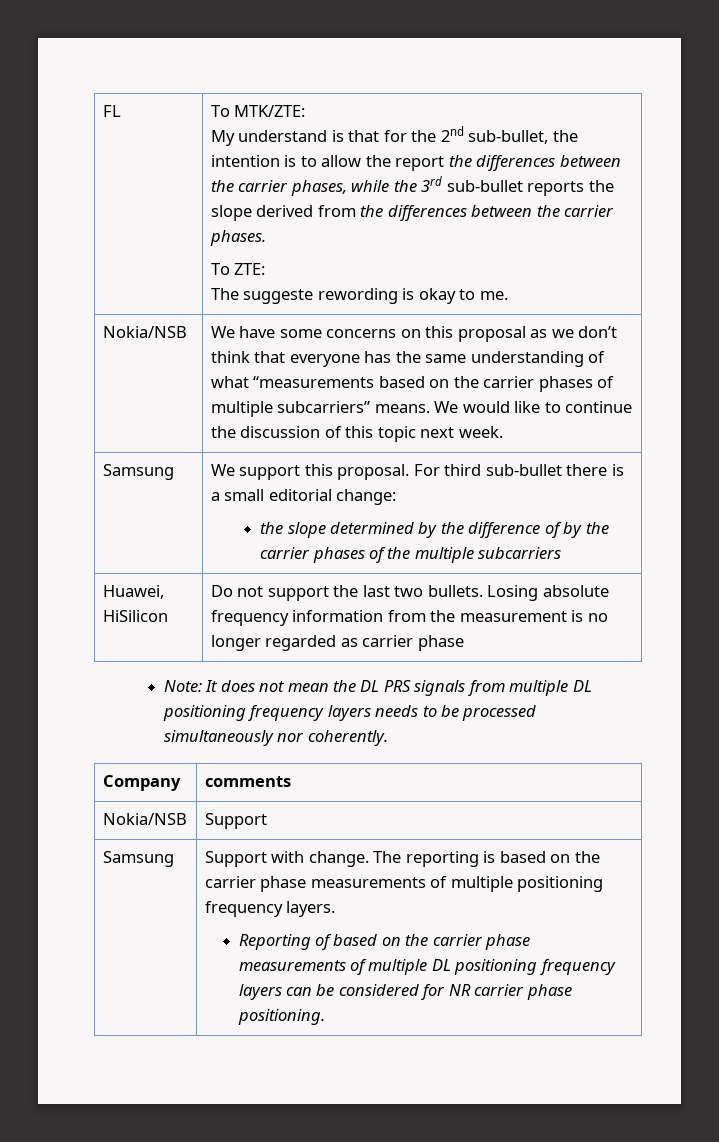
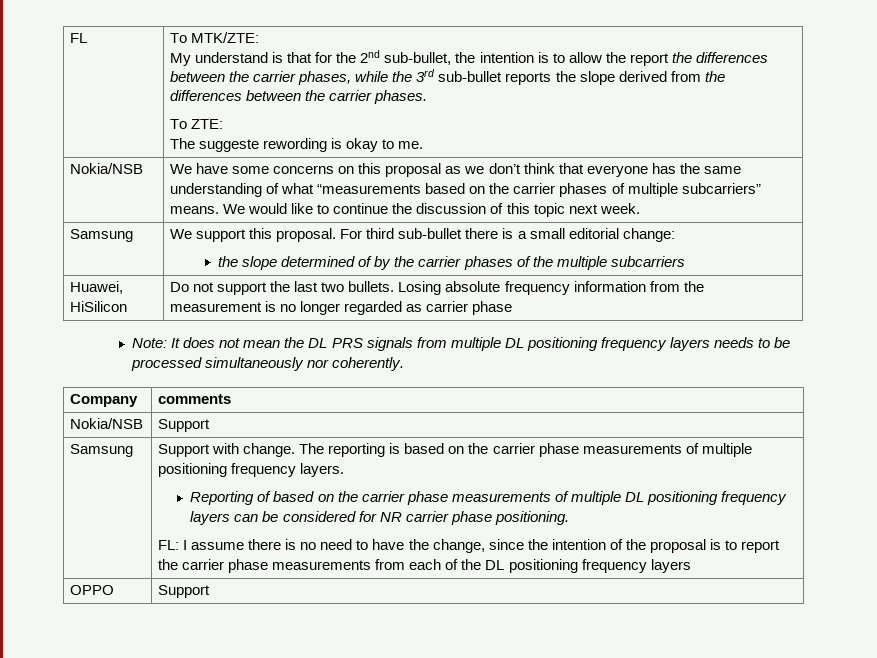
  Samsung | We support this proposal. For third sub-bullet there is a small editorial change:
- the slope determined by the difference of by the carrier phases of the multiple subcarriers
+ the slope determined of by the carrier phases of the multiple subcarriers
+ FL: I assume there is no need to have the change, since the intention of the proposal is to report the carrier phase measurements from each of the DL positioning frequency layers
+ OPPO | Support

